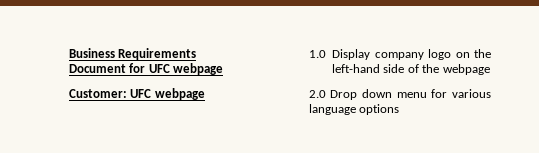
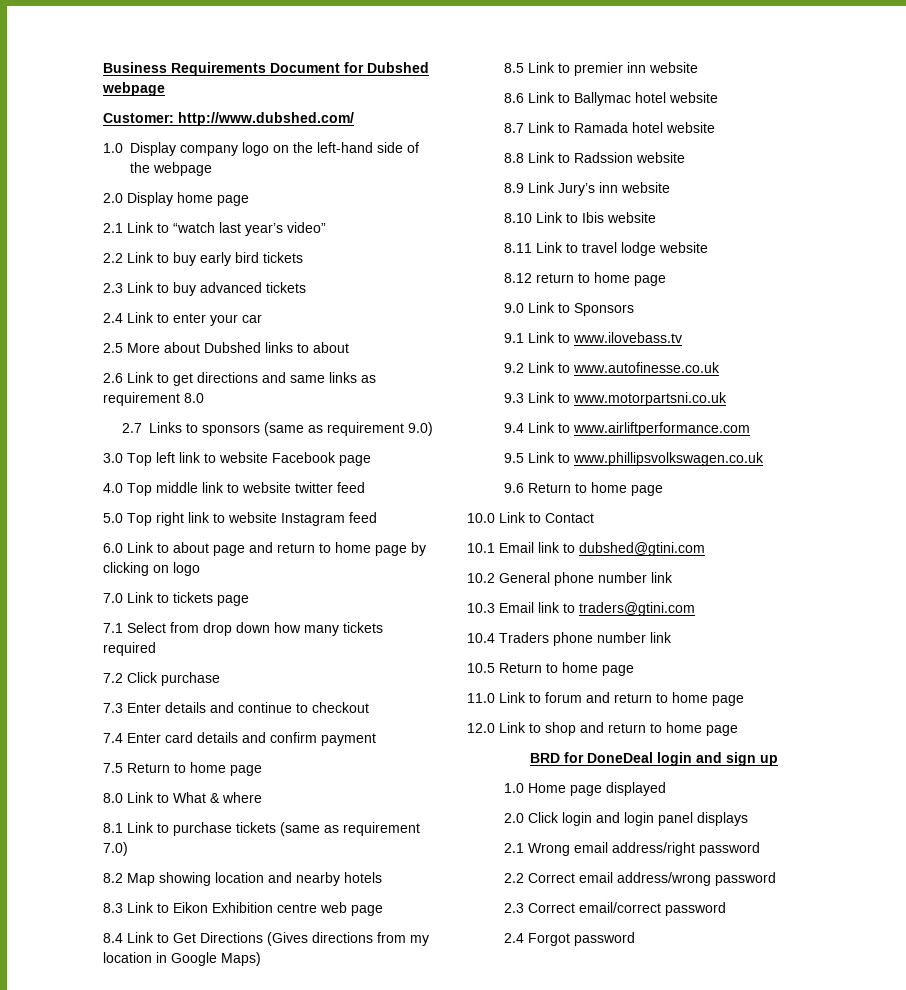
- Business Requirements Document for UFC webpage
+ Business Requirements Document for Dubshed webpage
- Customer: UFC webpage
+ Customer: http://www.dubshed.com/
- 2.0 Drop down menu for various language options
+ 2.0 Display home page
+ 2.1 Link to “watch last year’s video”
+ 2.2 Link to buy early bird tickets
+ 2.3 Link to buy advanced tickets
+ 2.4 Link to enter your car
+ 2.5 More about Dubshed links to about
+ 2.6 Link to get directions and same links as requirement 8.0
+ 2.7 Links to sponsors (same as requirement 9.0)
+ 3.0 Top left link to website Facebook page
+ 4.0 Top middle link to website twitter feed
+ 5.0 Top right link to website Instagram feed
+ 6.0 Link to about page and return to home page by clicking on logo
+ 7.0 Link to tickets page
+ 7.1 Select from drop down how many tickets required
+ 7.2 Click purchase
+ 7.3 Enter details and continue to checkout
+ 7.4 Enter card details and confirm payment
+ 7.5 Return to home page
+ 8.0 Link to What & where
+ 8.1 Link to purchase tickets (same as requirement 7.0)
+ 8.2 Map showing location and nearby hotels
+ 8.3 Link to Eikon Exhibition centre web page
+ 8.4 Link to Get Directions (Gives directions from my location in Google Maps)
+ 8.5 Link to premier inn website
+ 8.6 Link to Ballymac hotel website
+ 8.7 Link to Ramada hotel website
+ 8.8 Link to Radssion website
+ 8.9 Link Jury’s inn website
+ 8.10 Link to Ibis website
+ 8.11 Link to travel lodge website
+ 8.12 return to home page
+ 9.0 Link to Sponsors
+ 9.1 Link to www.ilovebass.tv
+ 9.2 Link to www.autofinesse.co.uk
+ 9.3 Link to www.motorpartsni.co.uk
+ 9.4 Link to www.airliftperformance.com
+ 9.5 Link to www.phillipsvolkswagen.co.uk
+ 9.6 Return to home page
+ 10.0 Link to Contact
+ 10.1 Email link to dubshed@gtini.com
+ 10.2 General phone number link
+ 10.3 Email link to traders@gtini.com
+ 10.4 Traders phone number link
+ 10.5 Return to home page
+ 11.0 Link to forum and return to home page
+ 12.0 Link to shop and return to home page
+ BRD for DoneDeal login and sign up
+ 1.0 Home page displayed
+ 2.0 Click login and login panel displays
+ 2.1 Wrong email address/right password
+ 2.2 Correct email address/wrong password
+ 2.3 Correct email/correct password
+ 2.4 Forgot password

